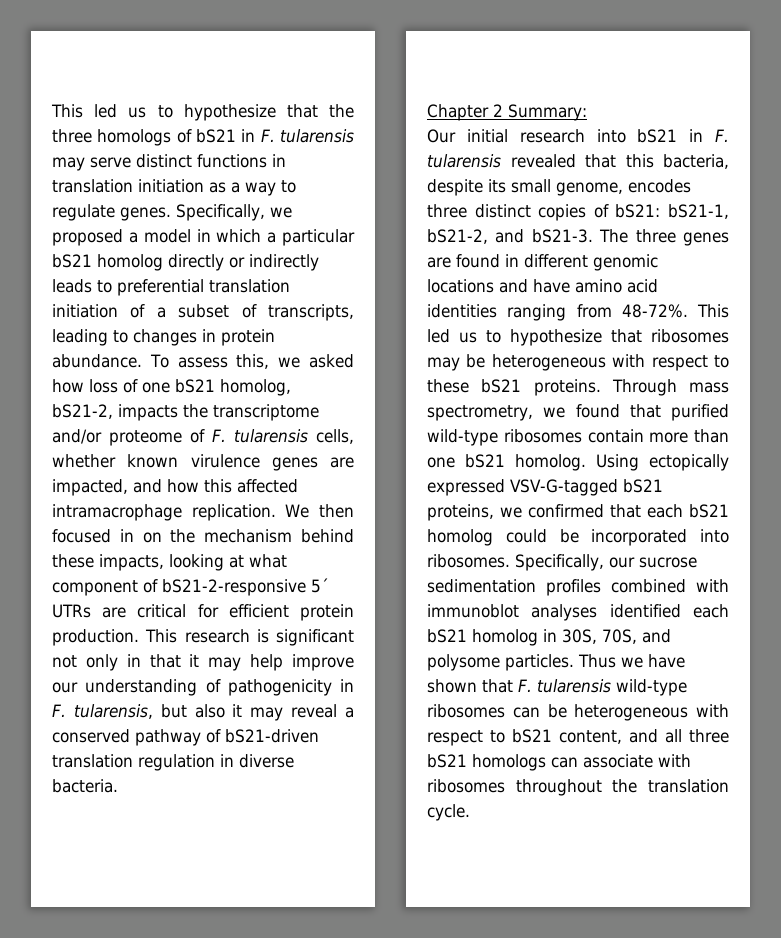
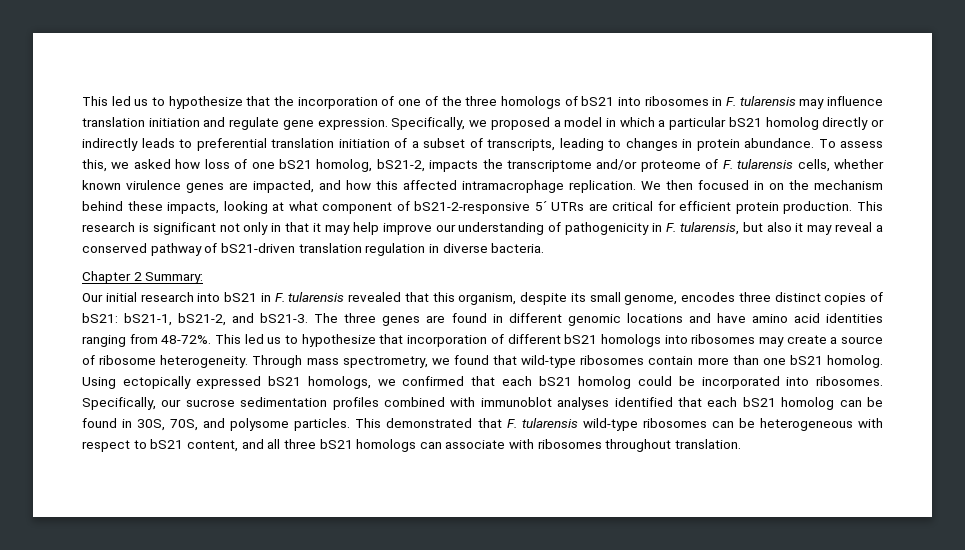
- This led us to hypothesize that the three homologs of bS21 in F. tularensis may serve distinct functions in translation initiation as a way to regulate genes.
+ This led us to hypothesize that the incorporation of one of the three homologs of bS21 into ribosomes in F. tularensis may influence translation initiation and regulate gene expression.
- Our initial research into bS21 in F. tularensis revealed that this bacteria, despite its small genome, encodes three distinct copies of bS21: bS21-1, bS21-2, and bS21-3.
+ Our initial research into bS21 in F. tularensis revealed that this organism, despite its small genome, encodes three distinct copies of bS21: bS21-1, bS21-2, and bS21-3.
- This led us to hypothesize that ribosomes may be heterogeneous with respect to these bS21 proteins.
+ This led us to hypothesize that incorporation of different bS21 homologs into ribosomes may create a source of ribosome heterogeneity.
- Through mass spectrometry, we found that purified wild-type ribosomes contain more than one bS21 homolog.
+ Through mass spectrometry, we found that wild-type ribosomes contain more than one bS21 homolog.
- Using ectopically expressed VSV-G-tagged bS21 proteins, we confirmed that each bS21 homolog could be incorporated into ribosomes.
+ Using ectopically expressed bS21 homologs, we confirmed that each bS21 homolog could be incorporated into ribosomes.
- Specifically, our sucrose sedimentation profiles combined with immunoblot analyses identified each bS21 homolog in 30S, 70S, and polysome particles.
+ Specifically, our sucrose sedimentation profiles combined with immunoblot analyses identified that each bS21 homolog can be found in 30S, 70S, and polysome particles.
- Thus we have shown that F. tularensis wild-type ribosomes can be heterogeneous with respect to bS21 content, and all three bS21 homologs can associate with ribosomes throughout the translation cycle.
+ This demonstrated that F. tularensis wild-type ribosomes can be heterogeneous with respect to bS21 content, and all three bS21 homologs can associate with ribosomes throughout translation.

